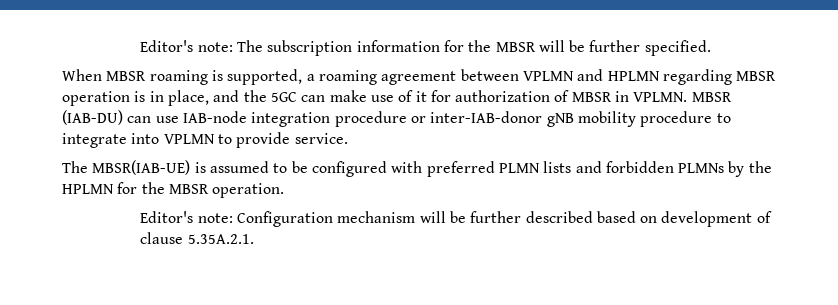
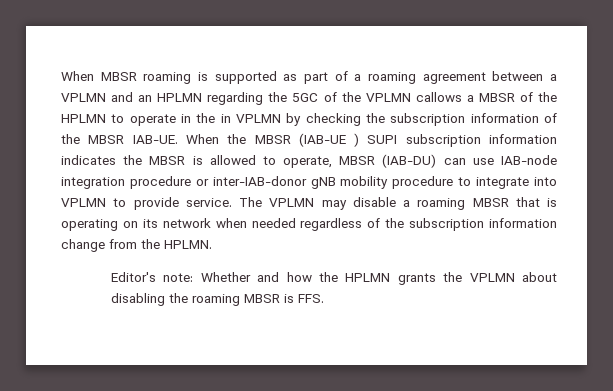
- Editor's note: The subscription information for the MBSR will be further specified.
- When MBSR roaming is supported, a roaming agreement between VPLMN and HPLMN regarding MBSR operation is in place, and the 5GC can make use of it for authorization of MBSR in VPLMN. MBSR (IAB-DU) can use IAB-node integration procedure or inter-IAB-donor gNB mobility procedure to integrate into VPLMN to provide service.
- The MBSR(IAB-UE) is assumed to be configured with preferred PLMN lists and forbidden PLMNs by the HPLMN for the MBSR operation.
- Editor's note: Configuration mechanism will be further described based on development of clause 5.35A.2.1.
+ When MBSR roaming is supported as part of a roaming agreement between a VPLMN and an HPLMN regarding the 5GC of the VPLMN callows a MBSR of the HPLMN to operate in the in VPLMN by checking the subscription information of the MBSR IAB-UE. When the MBSR (IAB-UE ) SUPI subscription information indicates the MBSR is allowed to operate, MBSR (IAB-DU) can use IAB-node integration procedure or inter-IAB-donor gNB mobility procedure to integrate into VPLMN to provide service. The VPLMN may disable a roaming MBSR that is operating on its network when needed regardless of the subscription information change from the HPLMN.
+ Editor's note: Whether and how the HPLMN grants the VPLMN about disabling the roaming MBSR is FFS.

